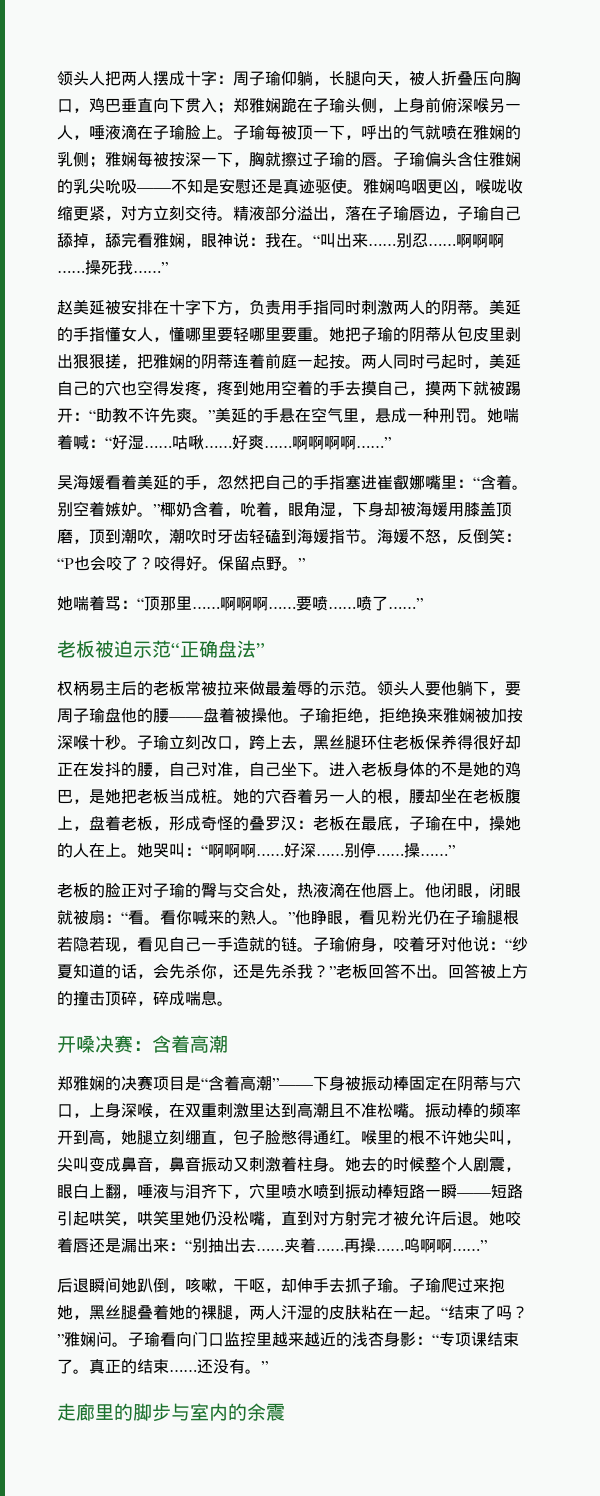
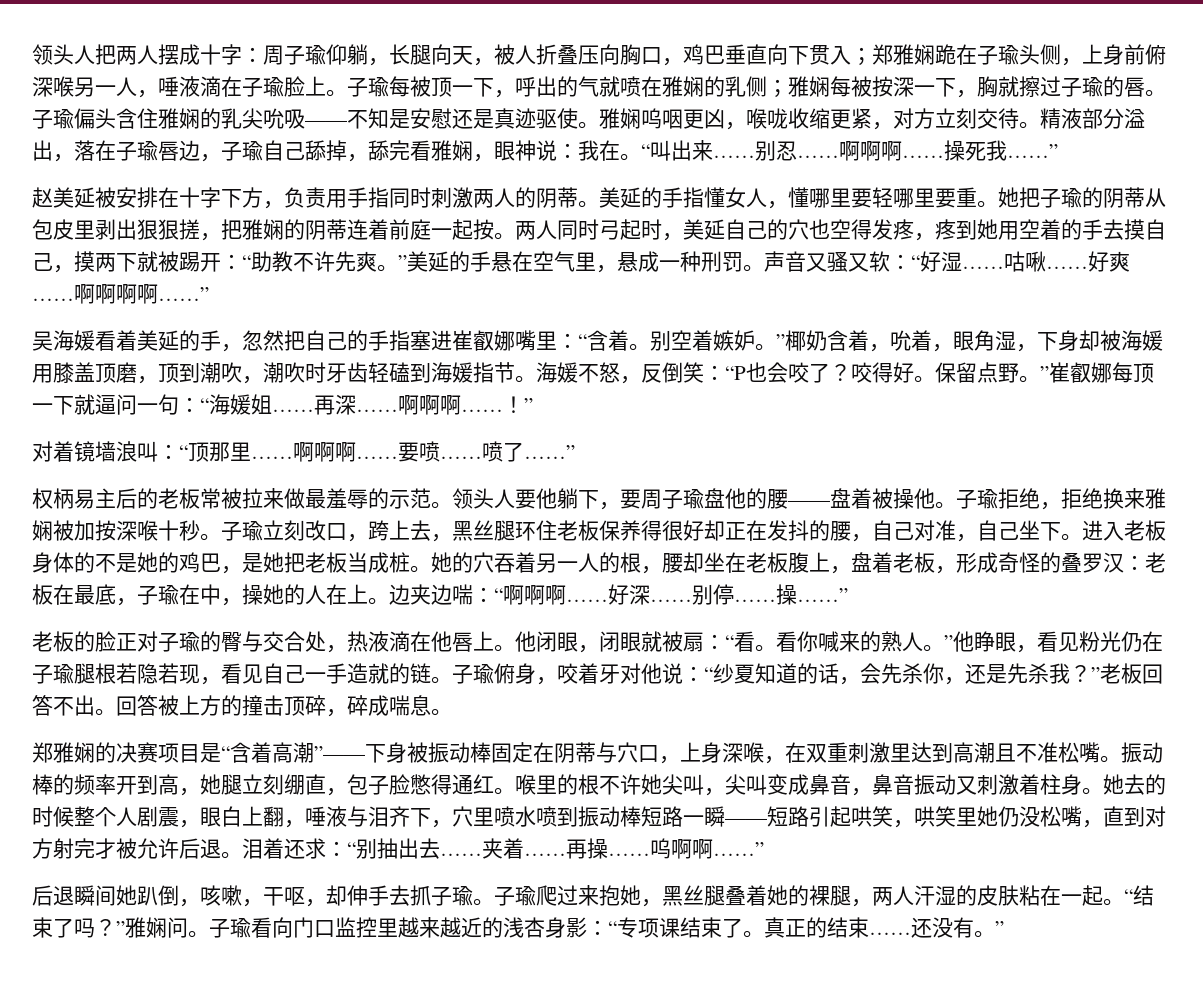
- 她喘着喊：“好湿……
+ 声音又骚又软：“好湿……
- 保留点野。”
- 她喘着骂：“顶那里……
+ 保留点野。”崔叡娜每顶一下就逼问一句：“海媛姐……再深……啊啊啊……！”
+ 对着镜墙浪叫：“顶那里……
- 老板被迫示范“正确盘法”
- 她哭叫：“啊啊啊……
+ 边夹边喘：“啊啊啊……
- 开嗓决赛：含着高潮
- 她咬着唇还是漏出来：“别抽出去……
+ 泪着还求：“别抽出去……
- 走廊里的脚步与室内的余震

